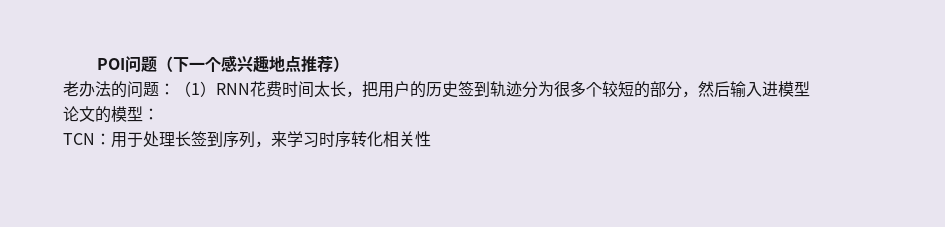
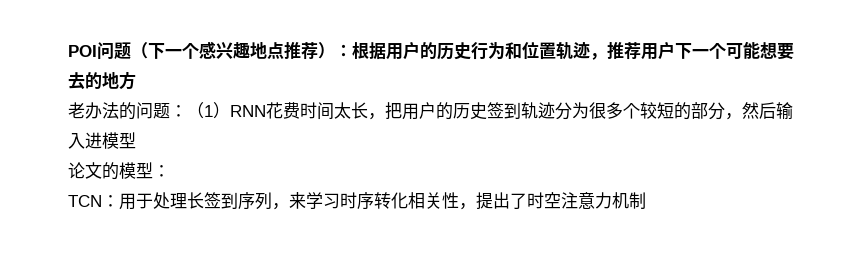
- POI问题（下一个感兴趣地点推荐）
+ POI问题（下一个感兴趣地点推荐）：根据用户的历史行为和位置轨迹，推荐用户下一个可能想要去的地方
- TCN：用于处理长签到序列，来学习时序转化相关性
+ TCN：用于处理长签到序列，来学习时序转化相关性，提出了时空注意力机制

